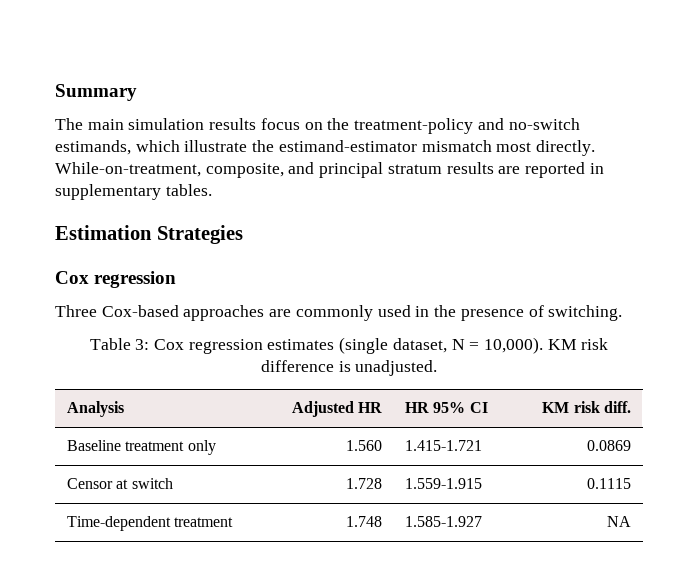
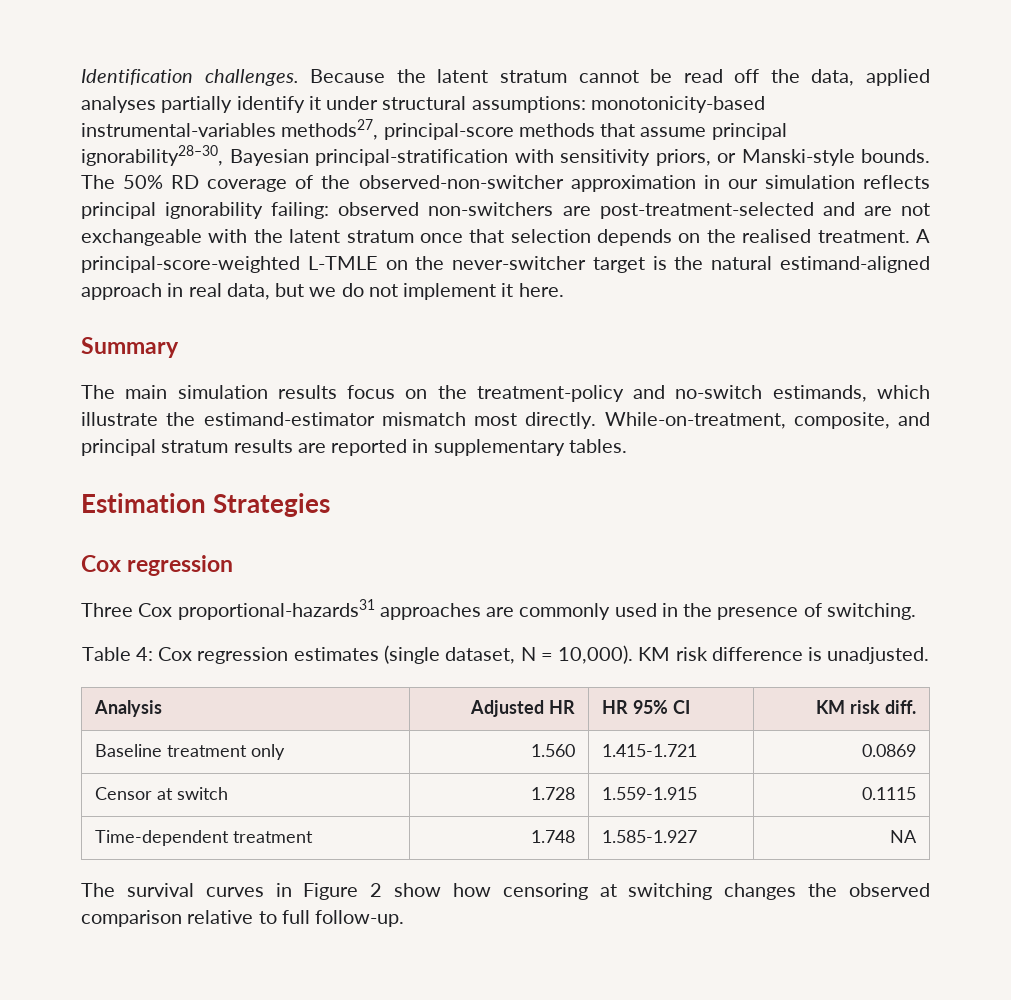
+ Identification challenges. Because the latent stratum cannot be read off the data, applied analyses partially identify it under structural assumptions: monotonicity-based instrumental-variables methods27, principal-score methods that assume principal ignorability28–30, Bayesian principal-stratification with sensitivity priors, or Manski-style bounds. The 50% RD coverage of the observed-non-switcher approximation in our simulation reflects principal ignorability failing: observed non-switchers are post-treatment-selected and are not exchangeable with the latent stratum once that selection depends on the realised treatment. A principal-score-weighted L-TMLE on the never-switcher target is the natural estimand-aligned approach in real data, but we do not implement it here.
- Three Cox-based approaches are commonly used in the presence of switching.
+ Three Cox proportional-hazards31 approaches are commonly used in the presence of switching.
- Table 3: Cox regression estimates (single dataset, N = 10,000).
+ Table 4: Cox regression estimates (single dataset, N = 10,000).
+ The survival curves in Figure 2 show how censoring at switching changes the observed comparison relative to full follow-up.

